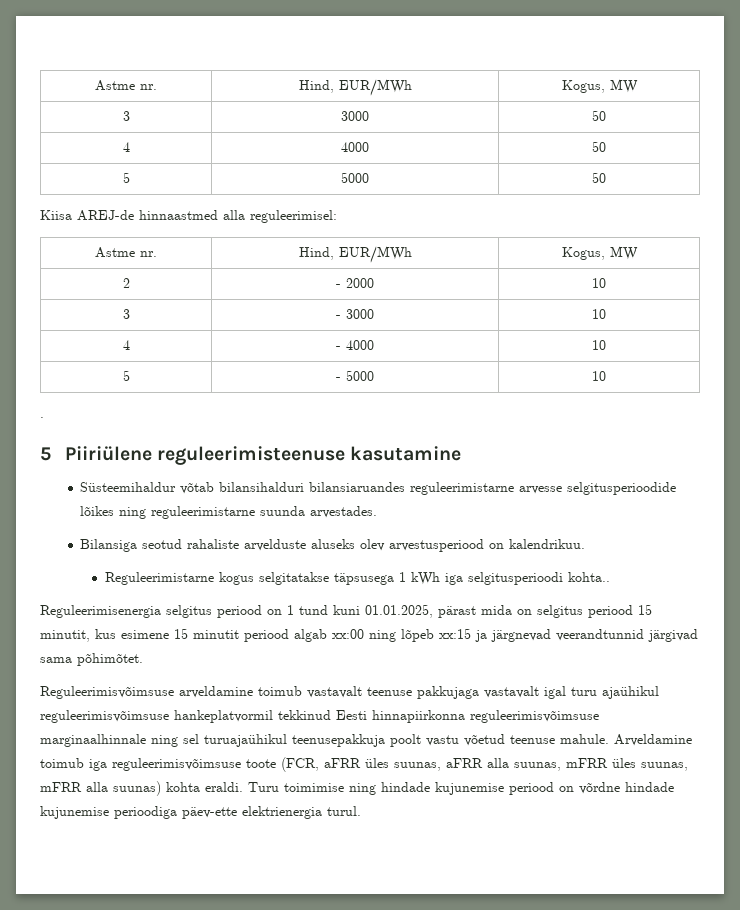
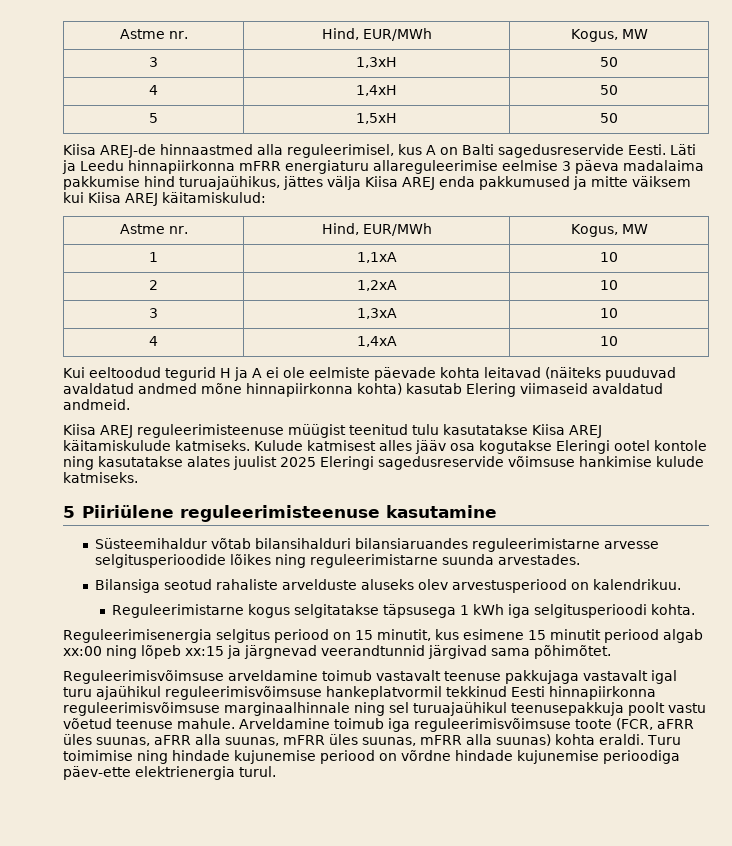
- 3 | 3000 | 50
+ 3 | 1,3xH | 50
- 4 | 4000 | 50
+ 4 | 1,4xH | 50
- 5 | 5000 | 50
+ 5 | 1,5xH | 50
- Kiisa AREJ-de hinnaastmed alla reguleerimisel:
+ Kiisa AREJ-de hinnaastmed alla reguleerimisel, kus A on Balti sagedusreservide Eesti. Läti ja Leedu hinnapiirkonna mFRR energiaturu allareguleerimise eelmise 3 päeva madalaima pakkumise hind turuajaühikus, jättes välja Kiisa AREJ enda pakkumused ja mitte väiksem kui Kiisa AREJ käitamiskulud:
  Astme nr. | Hind, EUR/MWh | Kogus, MW
+ 1 | 1,1xA | 10
- 2 | - 2000 | 10
+ 2 | 1,2xA | 10
- 3 | - 3000 | 10
+ 3 | 1,3xA | 10
- 4 | - 4000 | 10
- 5 | - 5000 | 10
- .
+ 4 | 1,4xA | 10
+ Kui eeltoodud tegurid H ja A ei ole eelmiste päevade kohta leitavad (näiteks puuduvad avaldatud andmed mõne hinnapiirkonna kohta) kasutab Elering viimaseid avaldatud andmeid.
+ Kiisa AREJ reguleerimisteenuse müügist teenitud tulu kasutatakse Kiisa AREJ käitamiskulude katmiseks. Kulude katmisest alles jääv osa kogutakse Eleringi ootel kontole ning kasutatakse alates juulist 2025 Eleringi sagedusreservide võimsuse hankimise kulude katmiseks.
- Reguleerimistarne kogus selgitatakse täpsusega 1 kWh iga selgitusperioodi kohta..
+ Reguleerimistarne kogus selgitatakse täpsusega 1 kWh iga selgitusperioodi kohta.
- Reguleerimisenergia selgitus periood on 1 tund kuni 01.01.2025, pärast mida on selgitus periood 15 minutit, kus esimene 15 minutit periood algab xx:00 ning lõpeb xx:15 ja järgnevad veerandtunnid järgivad sama põhimõtet.
+ Reguleerimisenergia selgitus periood on 15 minutit, kus esimene 15 minutit periood algab xx:00 ning lõpeb xx:15 ja järgnevad veerandtunnid järgivad sama põhimõtet.

